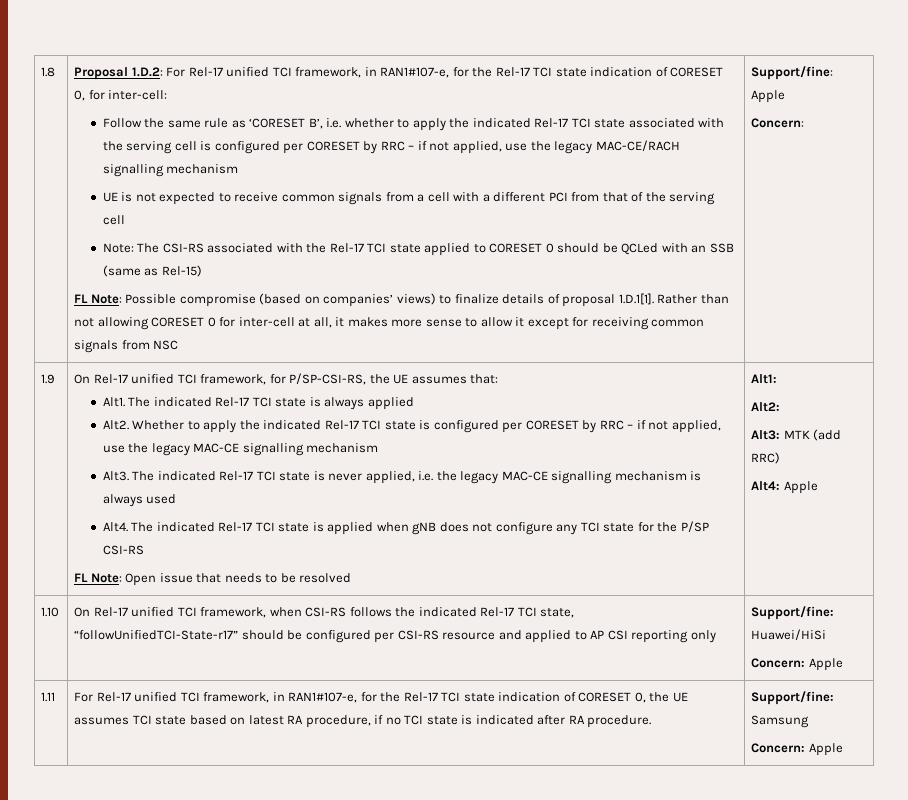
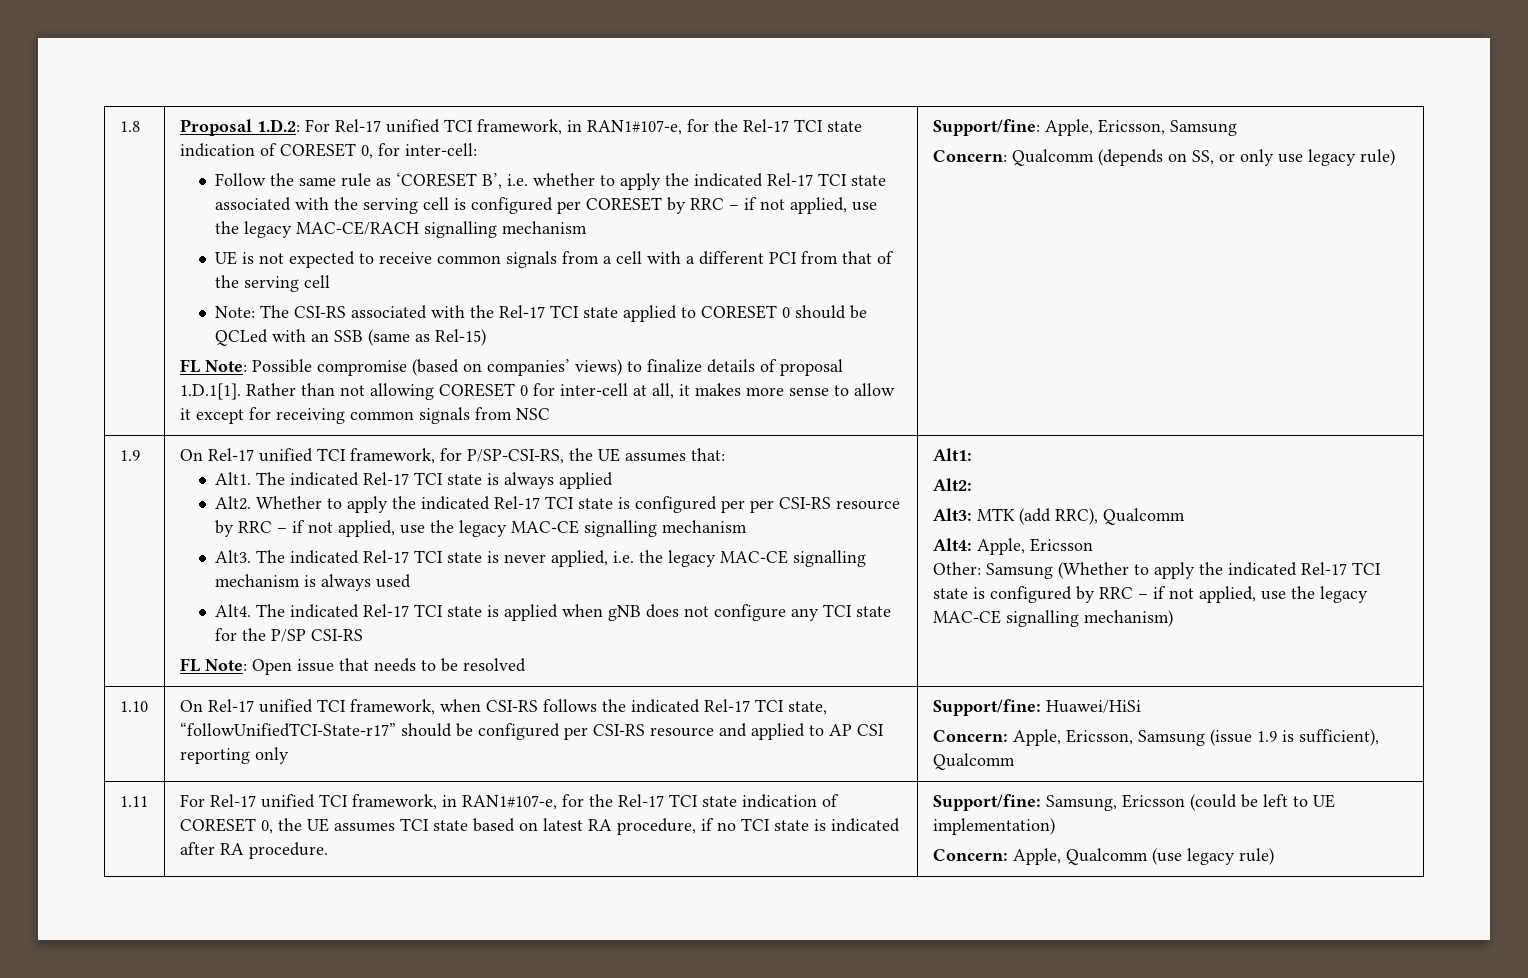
- Support/fine: Apple
- Concern:
+ Support/fine: Apple, Ericsson, Samsung
+ Concern: Qualcomm (depends on SS, or only use legacy rule)
- Whether to apply the indicated Rel-17 TCI state is configured per CORESET by RRC – if not applied, use the legacy MAC-CE signalling mechanism
+ Whether to apply the indicated Rel-17 TCI state is configured per per CSI-RS resource by RRC – if not applied, use the legacy MAC-CE signalling mechanism
- Alt3: MTK (add RRC)
+ Alt3: MTK (add RRC), Qualcomm
- Alt4: Apple
+ Alt4: Apple, Ericsson
+ Other: Samsung (Whether to apply the indicated Rel-17 TCI state is configured by RRC – if not applied, use the legacy MAC-CE signalling mechanism)
  1.10 | On Rel-17 unified TCI framework, when CSI-RS follows the indicated Rel-17 TCI state, “followUnifiedTCI-State-r17” should be configured per CSI-RS resource and applied to AP CSI reporting only | Support/fine: Huawei/HiSi
- Concern: Apple
+ Concern: Apple, Ericsson, Samsung (issue 1.9 is sufficient), Qualcomm
- Support/fine: Samsung
- Concern: Apple
+ Support/fine: Samsung, Ericsson (could be left to UE implementation)
+ Concern: Apple, Qualcomm (use legacy rule)

